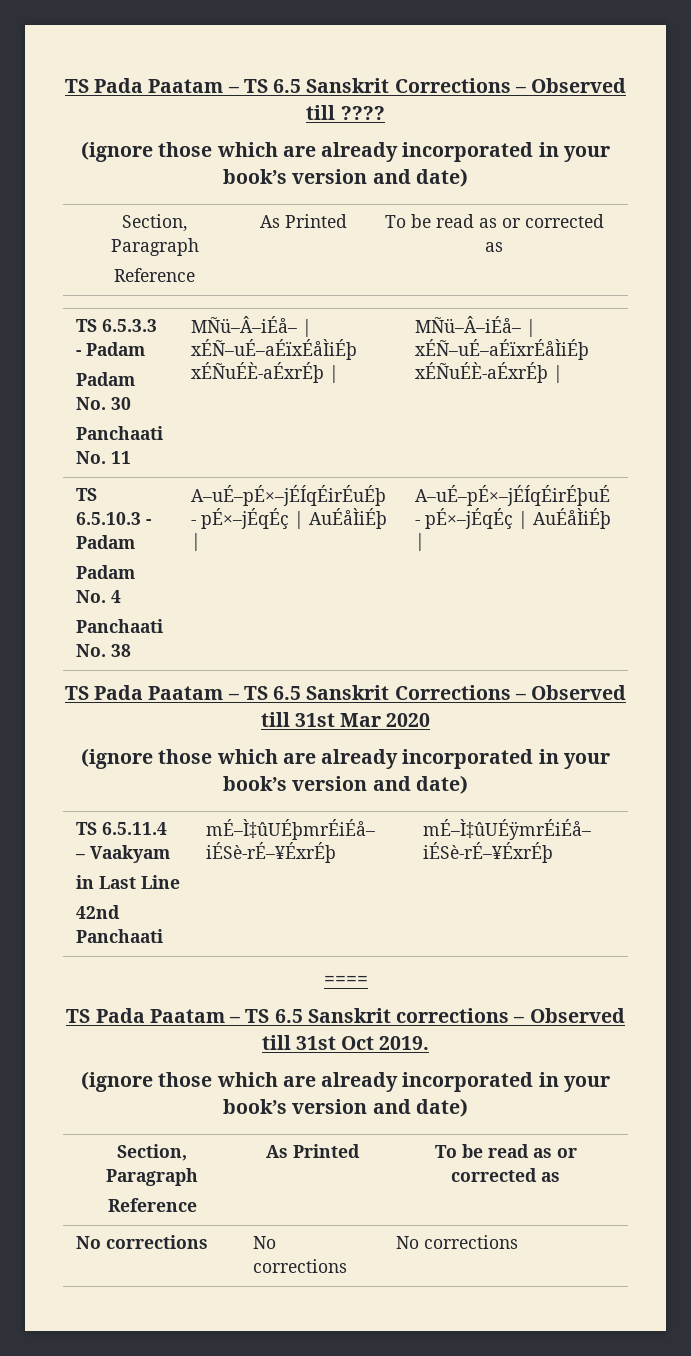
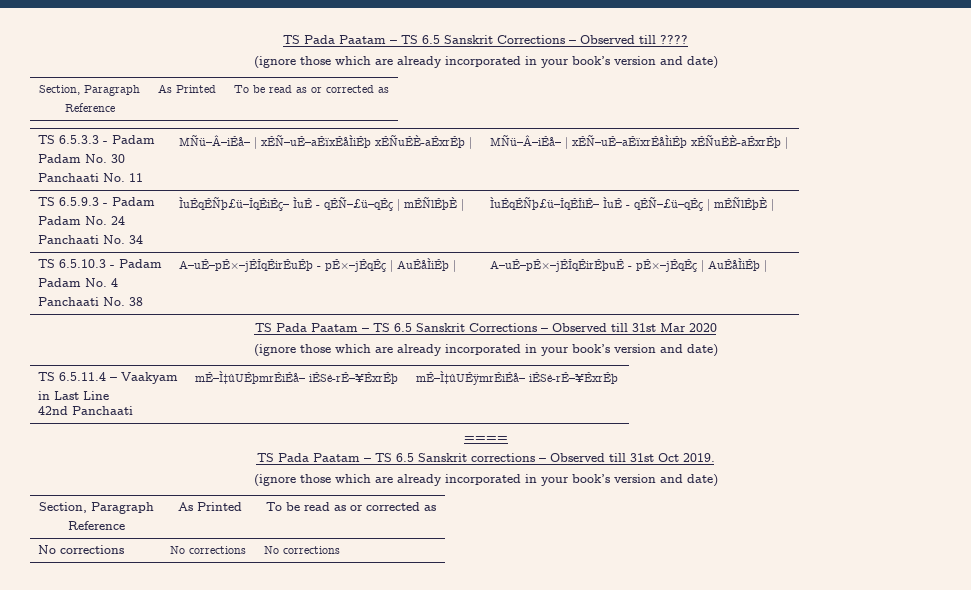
+ TS 6.5.9.3 - Padam
+ Padam No. 24
+ Panchaati No. 34 | ÌuÉqÉÑþ£ü–ÍqÉiÉç– ÌuÉ - qÉÑ–£ü–qÉç | mÉÑlÉþÈ | | ÌuÉqÉÑþ£ü–ÍqÉÍiÉ– ÌuÉ - qÉÑ–£ü–qÉç | mÉÑlÉþÈ |

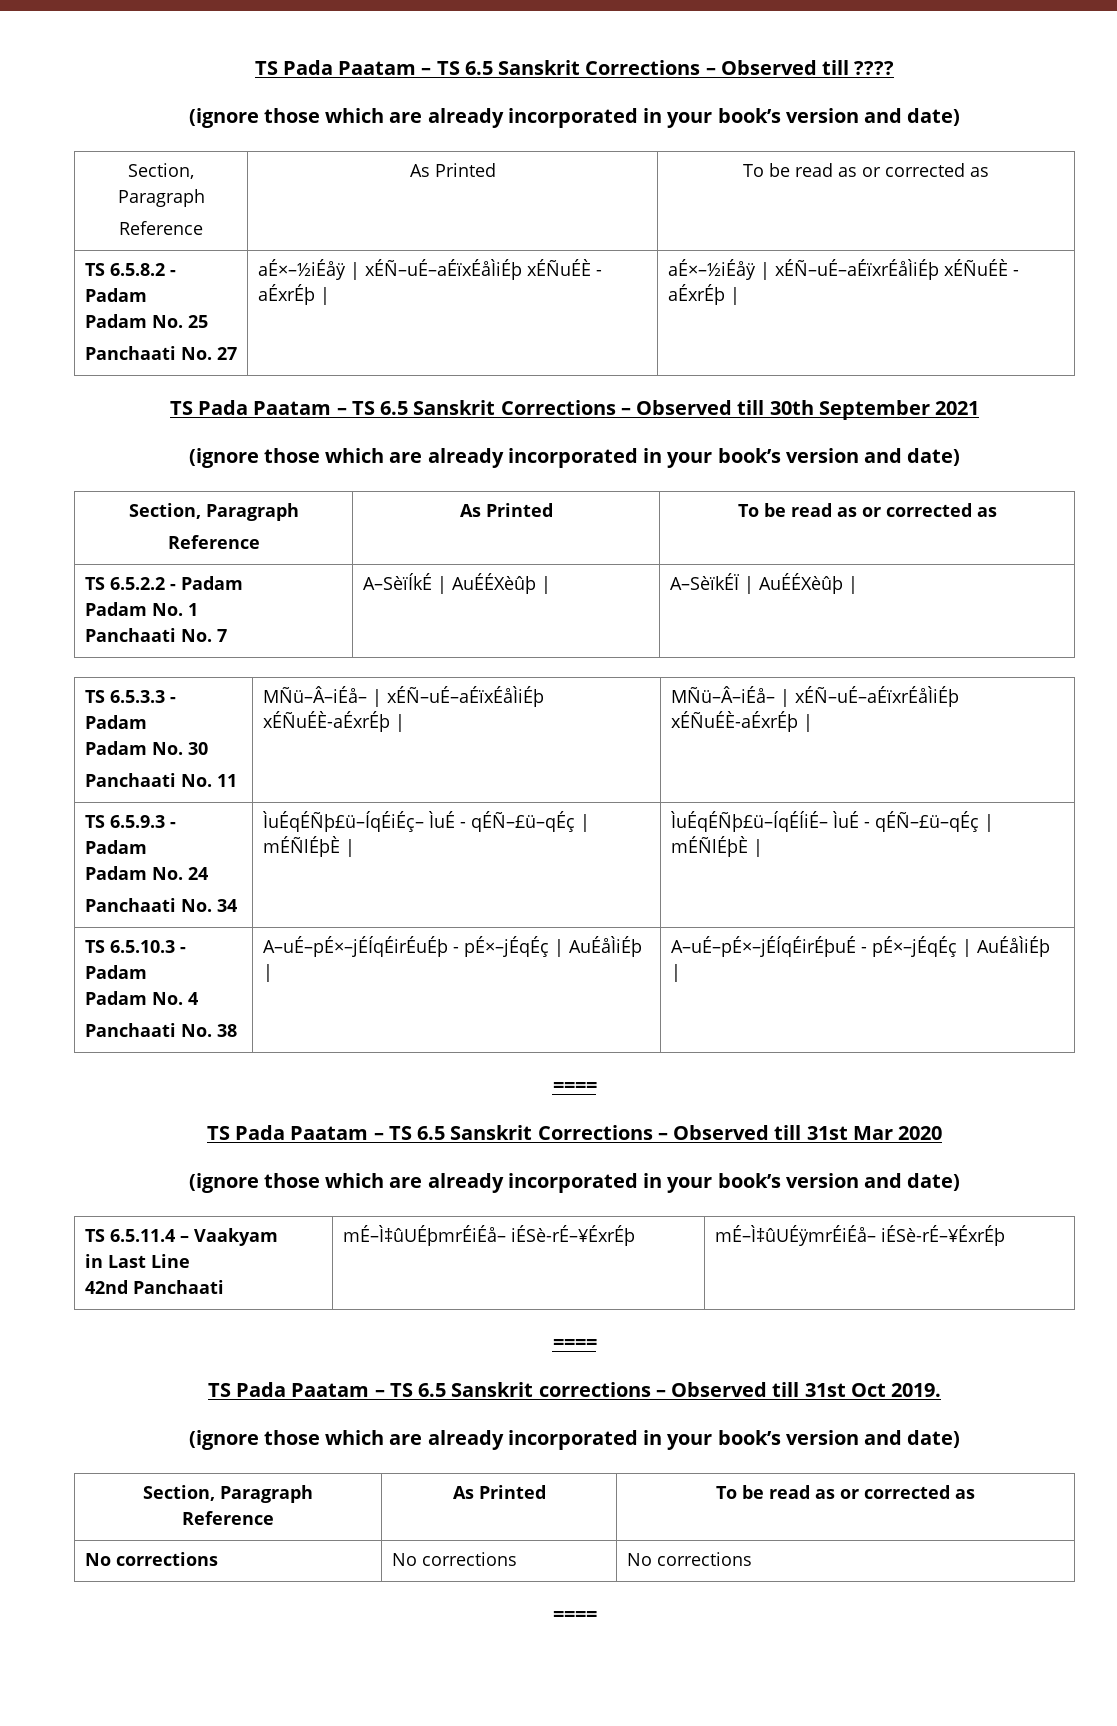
+ TS 6.5.8.2 - Padam
+ Padam No. 25
+ Panchaati No. 27 | aÉ×–½iÉåÿ | xÉÑ–uÉ–aÉïxÉåÌiÉþ xÉÑuÉÈ - aÉxrÉþ | | aÉ×–½iÉåÿ | xÉÑ–uÉ–aÉïxrÉåÌiÉþ xÉÑuÉÈ - aÉxrÉþ |
+ TS Pada Paatam – TS 6.5 Sanskrit Corrections – Observed till 30th September 2021
+ (ignore those which are already incorporated in your book’s version and date)
+ Section, Paragraph
+ Reference | As Printed | To be read as or corrected as
+ TS 6.5.2.2 - Padam
+ Padam No. 1
+ Panchaati No. 7 | A–SèïÍkÉ | AuÉÉXèûþ | | A–SèïkÉÏ | AuÉÉXèûþ |
  TS 6.5.10.3 - Padam
  Padam No. 4
  Panchaati No. 38 | A–uÉ–pÉ×–jÉÍqÉirÉuÉþ - pÉ×–jÉqÉç | AuÉåÌiÉþ | | A–uÉ–pÉ×–jÉÍqÉirÉþuÉ - pÉ×–jÉqÉç | AuÉåÌiÉþ |
+ ====
  No corrections | No corrections | No corrections
+ ====

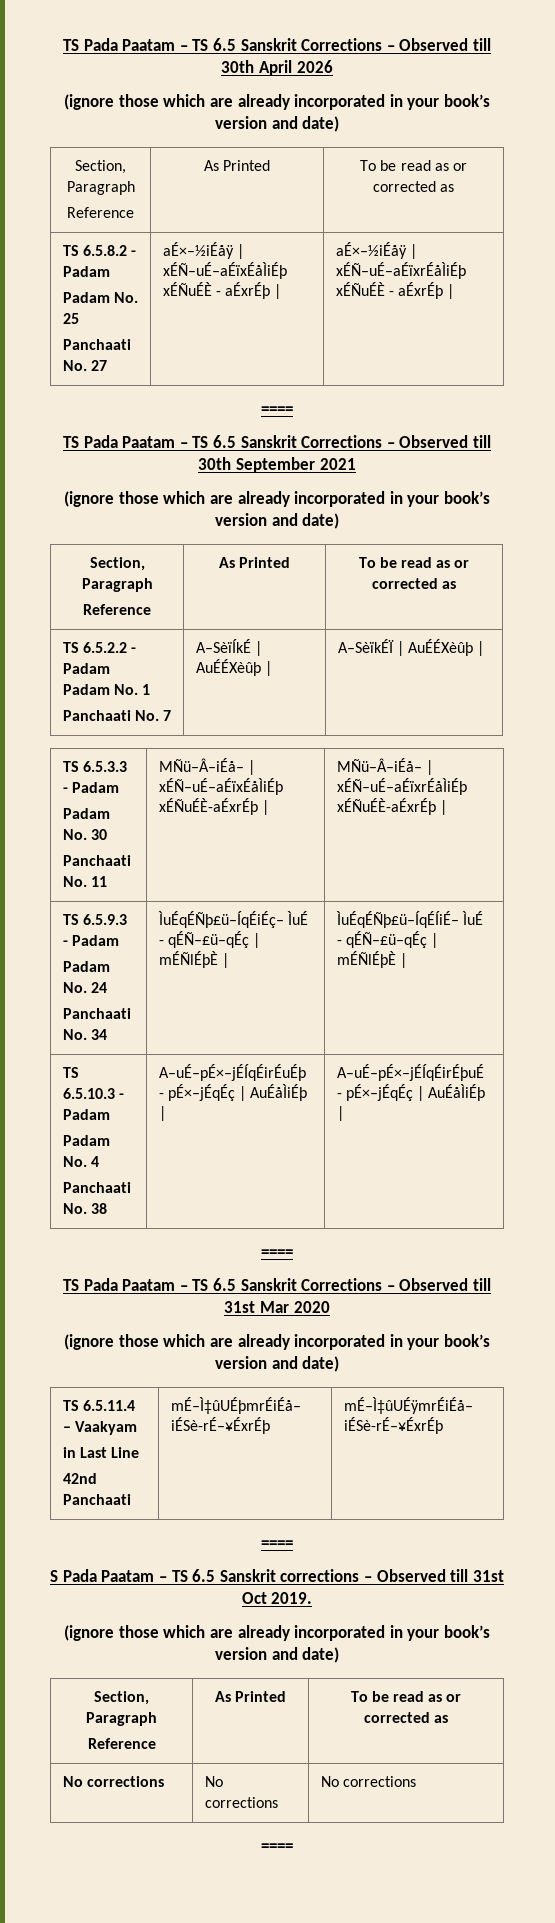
- TS Pada Paatam – TS 6.5 Sanskrit Corrections – Observed till ????
+ TS Pada Paatam – TS 6.5 Sanskrit Corrections – Observed till 30th April 2026
  TS 6.5.8.2 - Padam
  Padam No. 25
  Panchaati No. 27 | aÉ×–½iÉåÿ | xÉÑ–uÉ–aÉïxÉåÌiÉþ xÉÑuÉÈ - aÉxrÉþ | | aÉ×–½iÉåÿ | xÉÑ–uÉ–aÉïxrÉåÌiÉþ xÉÑuÉÈ - aÉxrÉþ |
+ ====
- TS Pada Paatam – TS 6.5 Sanskrit corrections – Observed till 31st Oct 2019.
+ S Pada Paatam – TS 6.5 Sanskrit corrections – Observed till 31st Oct 2019.

